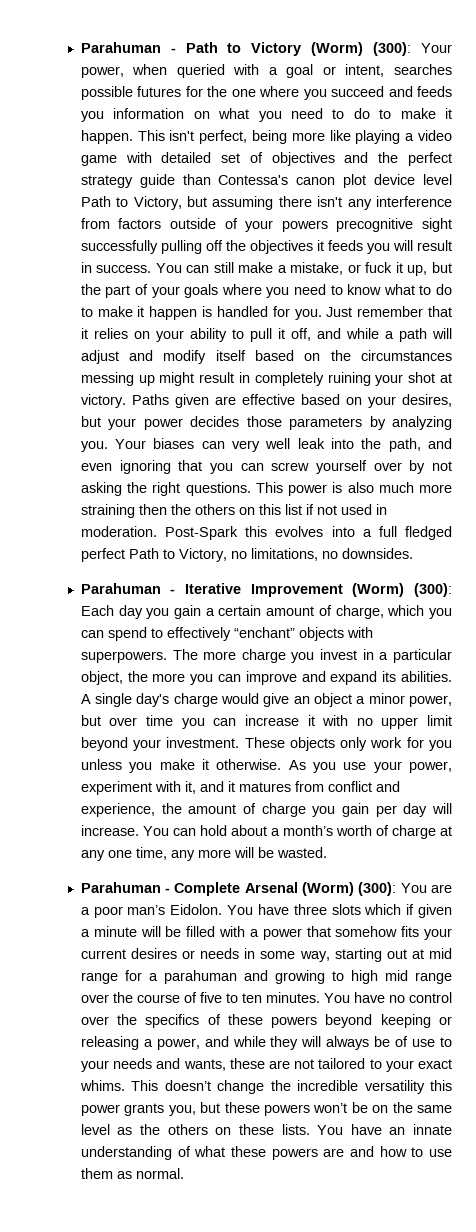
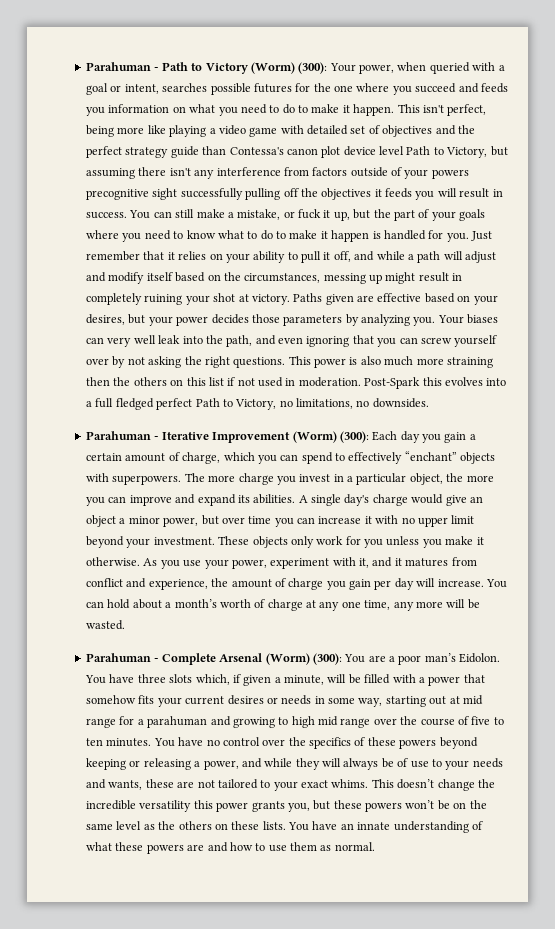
- Just remember that it relies on your ability to pull it off, and while a path will adjust and modify itself based on the circumstances messing up might result in completely ruining your shot at victory.
+ Just remember that it relies on your ability to pull it off, and while a path will adjust and modify itself based on the circumstances, messing up might result in completely ruining your shot at victory.
- You have three slots which if given a minute will be filled with a power that somehow fits your current desires or needs in some way, starting out at mid range for a parahuman and growing to high mid range over the course of five to ten minutes.
+ You have three slots which, if given a minute, will be filled with a power that somehow fits your current desires or needs in some way, starting out at mid range for a parahuman and growing to high mid range over the course of five to ten minutes.

